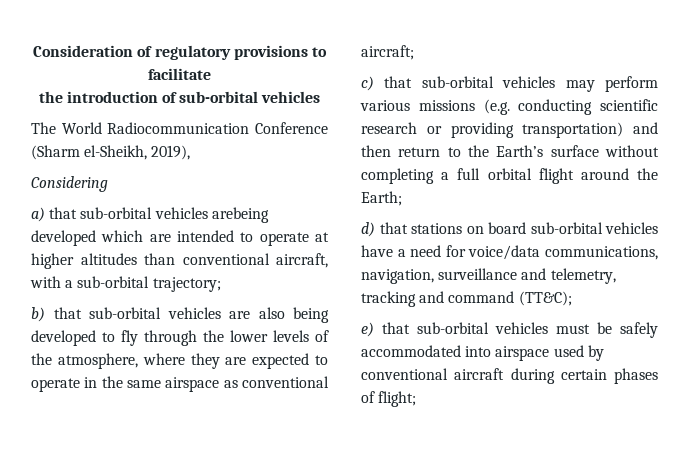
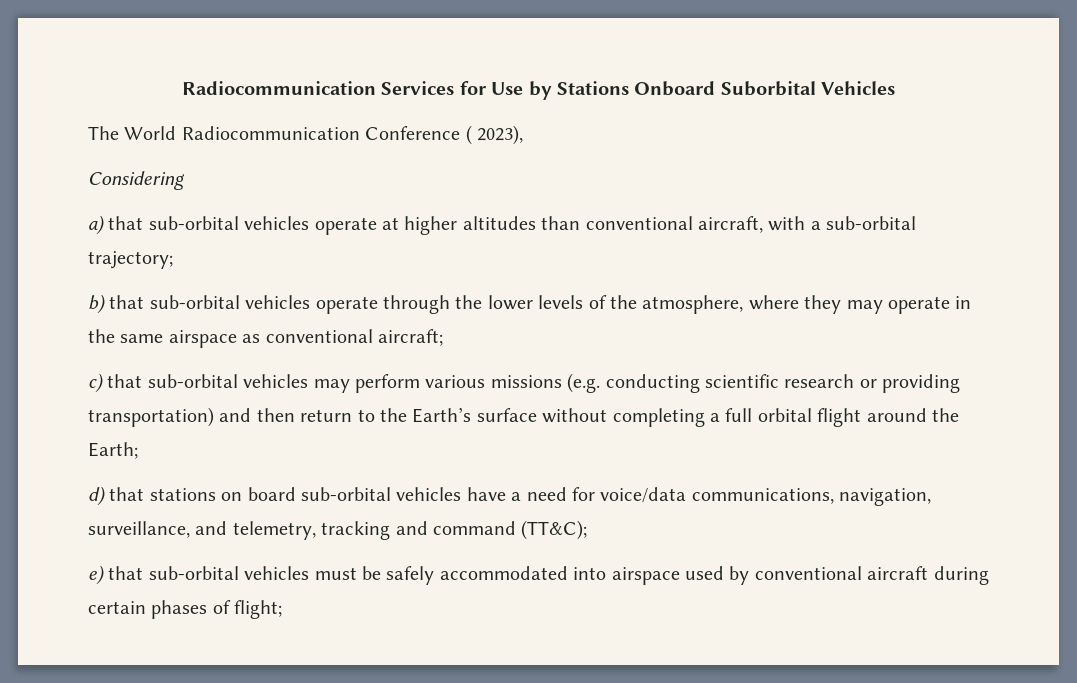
- Consideration of regulatory provisions to facilitate
- the introduction of sub-orbital vehicles
+ Radiocommunication Services for Use by Stations Onboard Suborbital Vehicles
- The World Radiocommunication Conference (Sharm el-Sheikh, 2019),
+ The World Radiocommunication Conference ( 2023),
- a) that sub-orbital vehicles arebeing developed which are intended to operate at higher altitudes than conventional aircraft, with a sub-orbital trajectory;
+ a) that sub-orbital vehicles operate at higher altitudes than conventional aircraft, with a sub-orbital trajectory;
- b) that sub-orbital vehicles are also being developed to fly through the lower levels of the atmosphere, where they are expected to operate in the same airspace as conventional aircraft;
+ b) that sub-orbital vehicles operate through the lower levels of the atmosphere, where they may operate in the same airspace as conventional aircraft;
- d) that stations on board sub-orbital vehicles have a need for voice/data communications, navigation, surveillance and telemetry, tracking and command (TT&C);
+ d) that stations on board sub-orbital vehicles have a need for voice/data communications, navigation, surveillance, and telemetry, tracking and command (TT&C);

